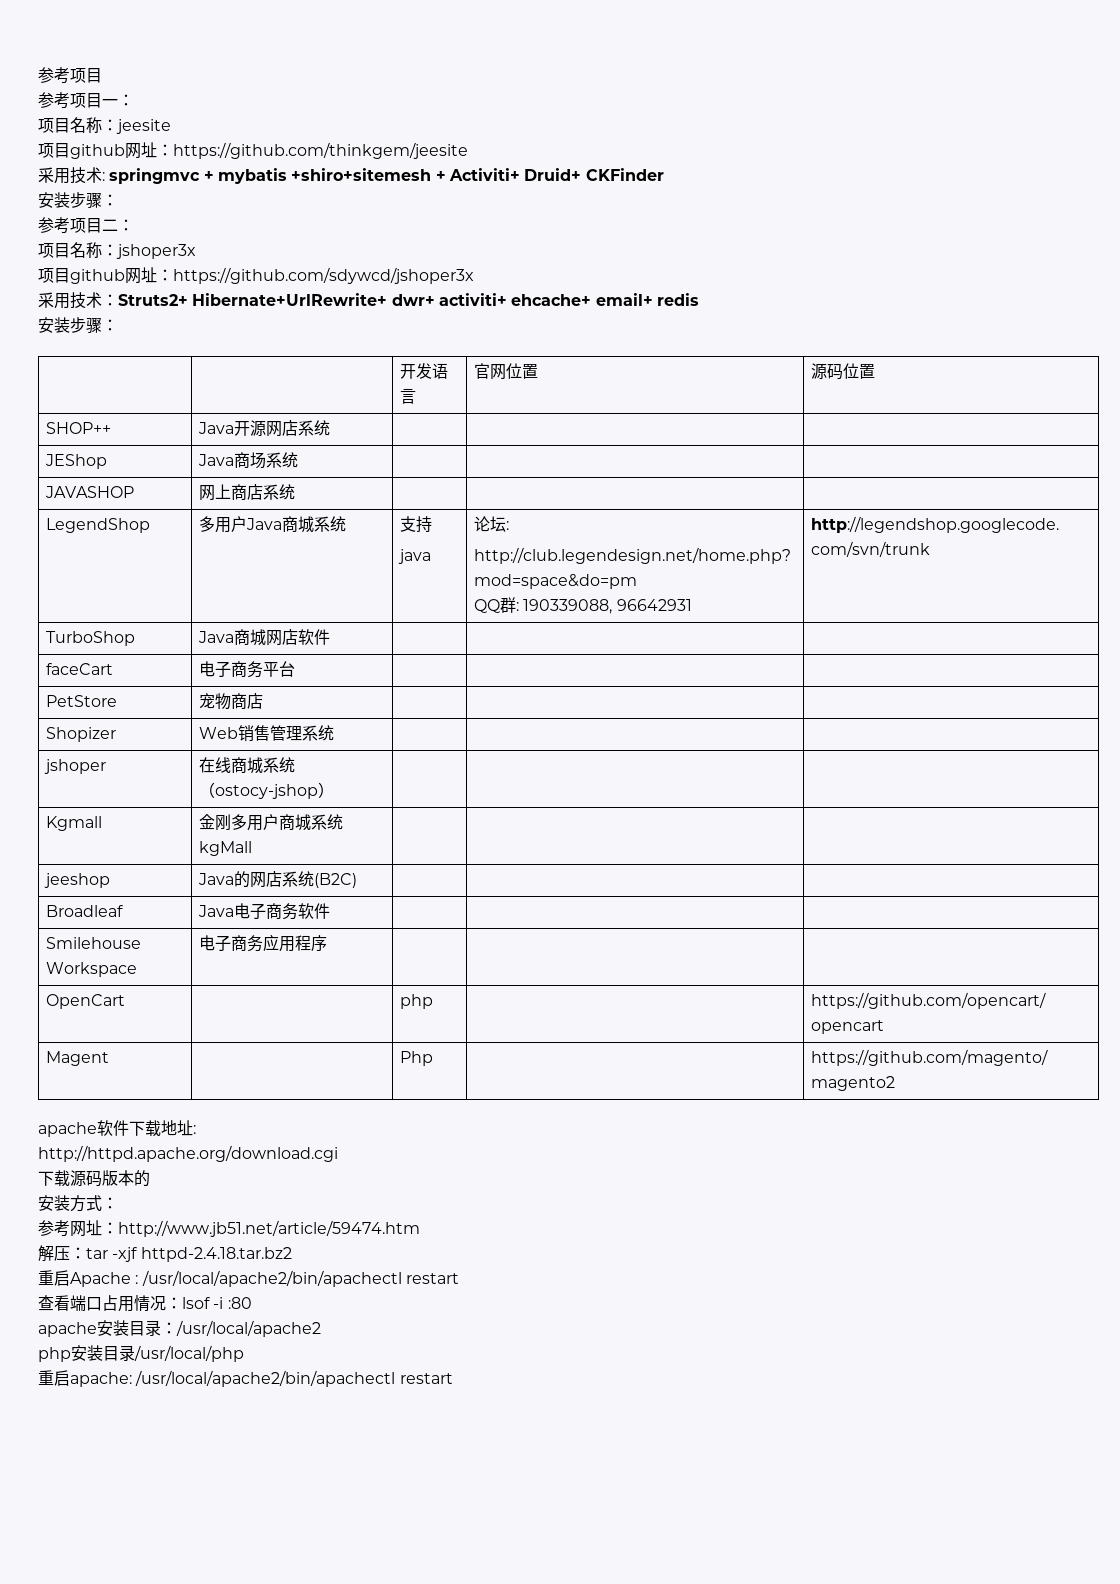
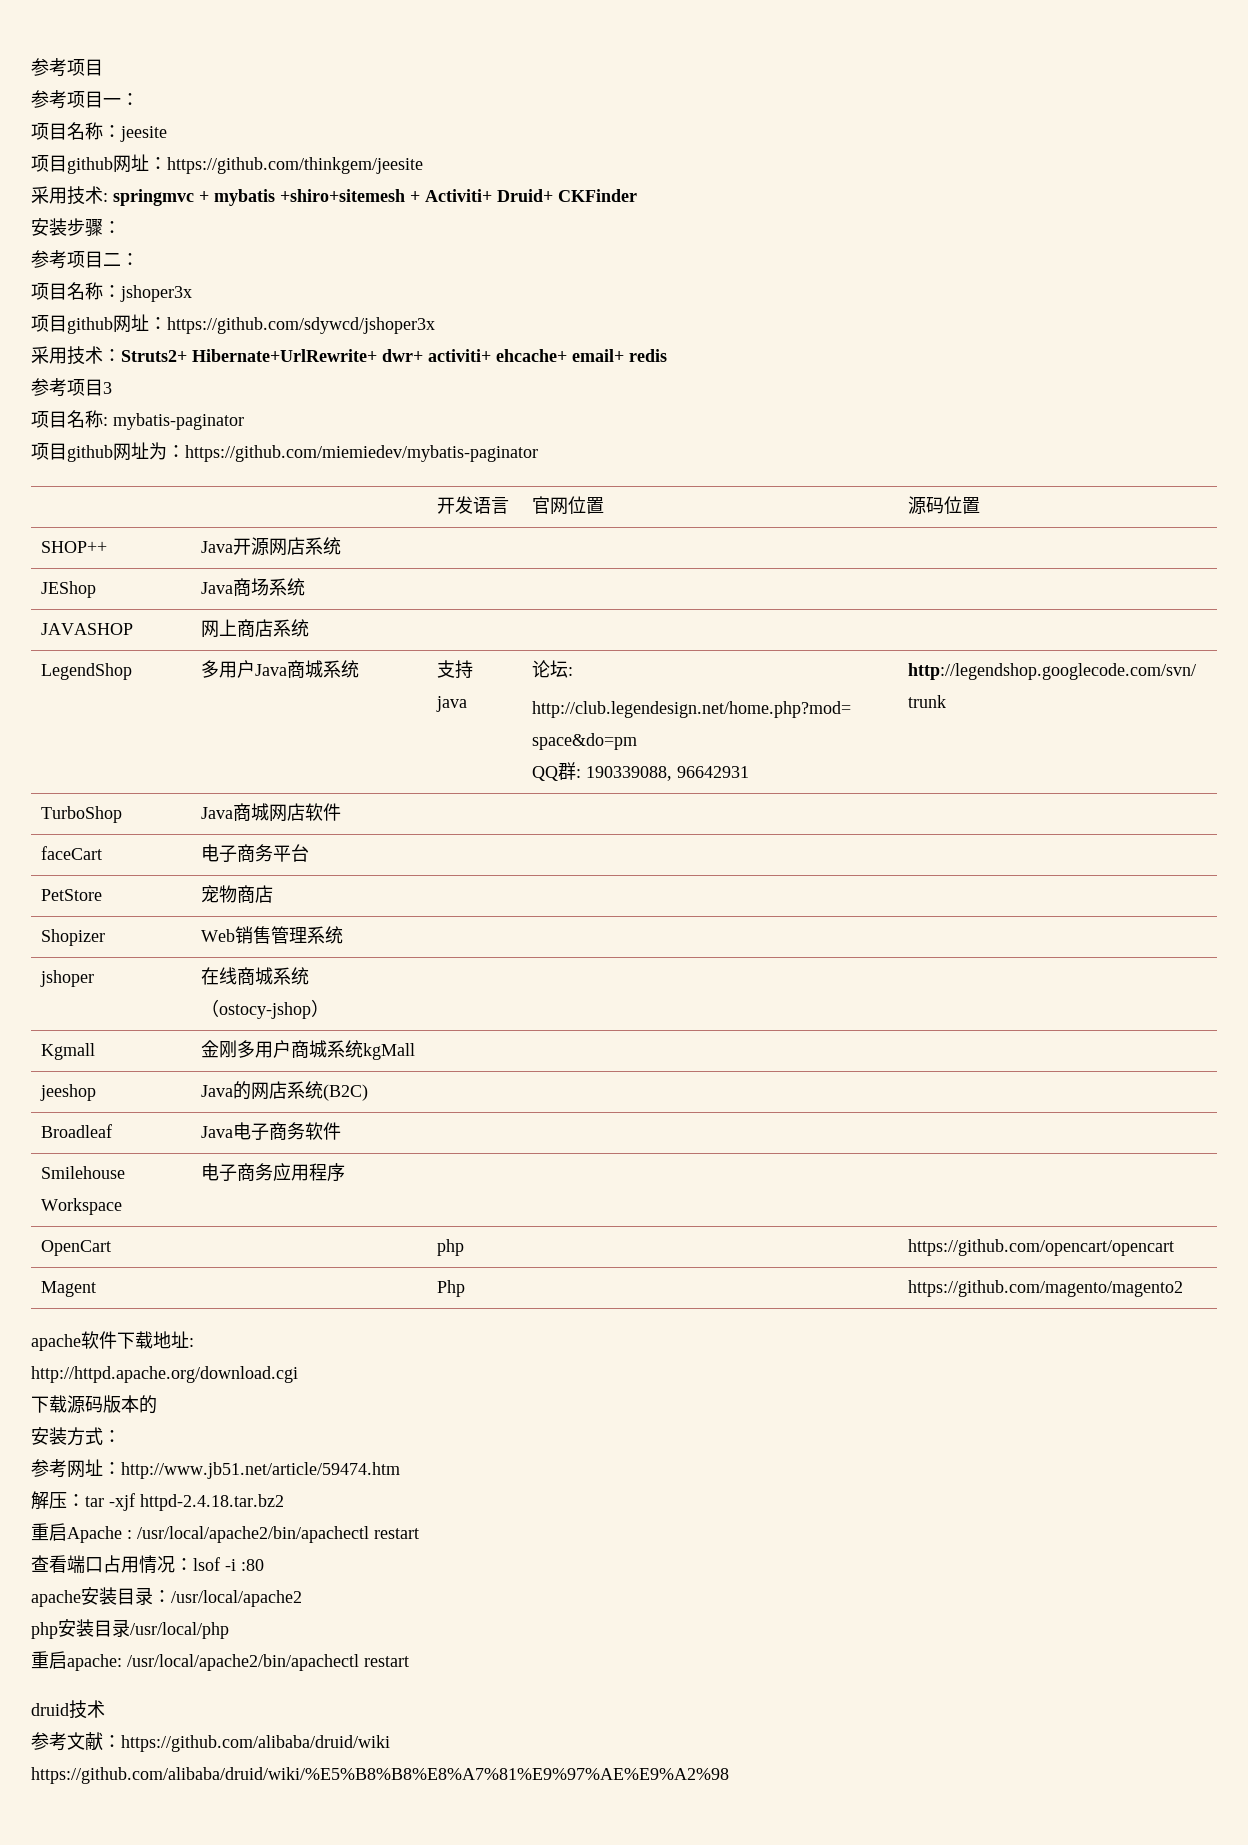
  采用技术：Struts2+ Hibernate+UrlRewrite+ dwr+ activiti+ ehcache+ email+ redis
- 安装步骤：
+ 参考项目3
+ 项目名称: mybatis-paginator
+ 项目github网址为：https://github.com/miemiedev/mybatis-paginator
+ druid技术
+ 参考文献：https://github.com/alibaba/druid/wiki
+ https://github.com/alibaba/druid/wiki/%E5%B8%B8%E8%A7%81%E9%97%AE%E9%A2%98

